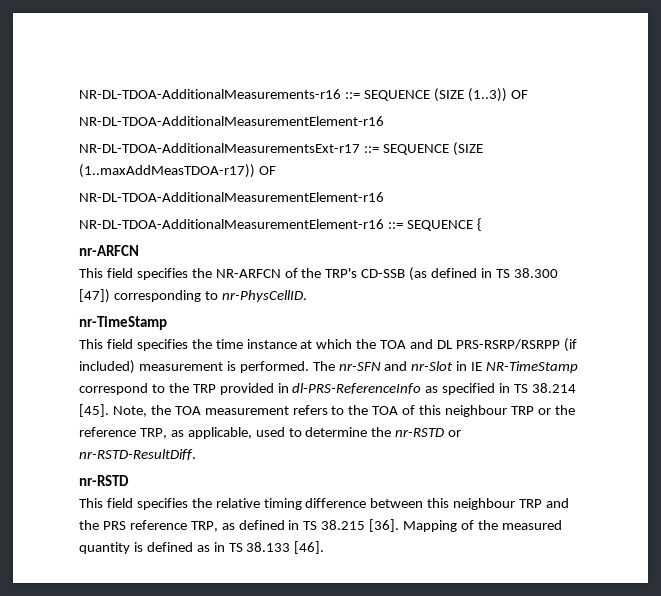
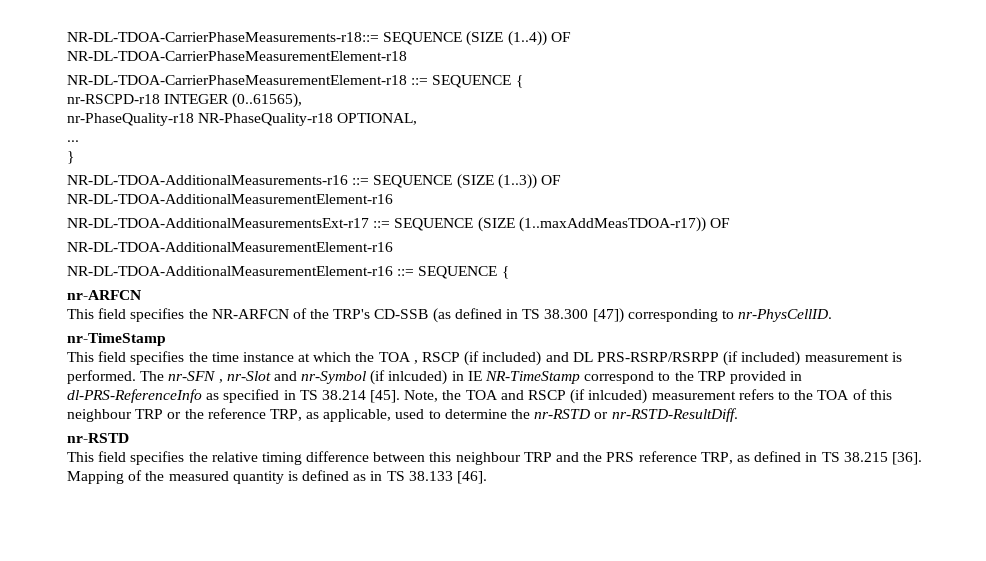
+ NR-DL-TDOA-CarrierPhaseMeasurements-r18::= SEQUENCE (SIZE (1..4)) OF
+ NR-DL-TDOA-CarrierPhaseMeasurementElement-r18
+ NR-DL-TDOA-CarrierPhaseMeasurementElement-r18 ::= SEQUENCE {
+ nr-RSCPD-r18 INTEGER (0..61565),
+ nr-PhaseQuality-r18 NR-PhaseQuality-r18 OPTIONAL,
+ ...
+ }
- This field specifies the time instance at which the TOA and DL PRS-RSRP/RSRPP (if included) measurement is performed.
+ This field specifies the time instance at which the TOA , RSCP (if included) and DL PRS-RSRP/RSRPP (if included) measurement is performed.
- The nr-SFN and nr-Slot in IE NR-TimeStamp correspond to the TRP provided in dl-PRS-ReferenceInfo as specified in TS 38.214 [45].
+ The nr-SFN , nr-Slot and nr-Symbol (if inlcuded) in IE NR-TimeStamp correspond to the TRP provided in dl-PRS-ReferenceInfo as specified in TS 38.214 [45].
- Note, the TOA measurement refers to the TOA of this neighbour TRP or the reference TRP, as applicable, used to determine the nr-RSTD or nr-RSTD-ResultDiff.
+ Note, the TOA and RSCP (if inlcuded) measurement refers to the TOA of this neighbour TRP or the reference TRP, as applicable, used to determine the nr-RSTD or nr-RSTD-ResultDiff.

